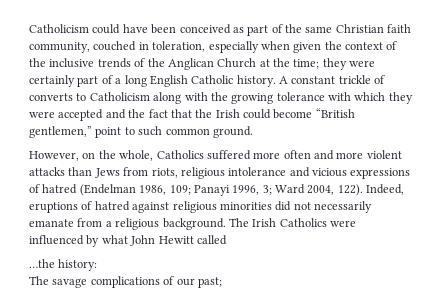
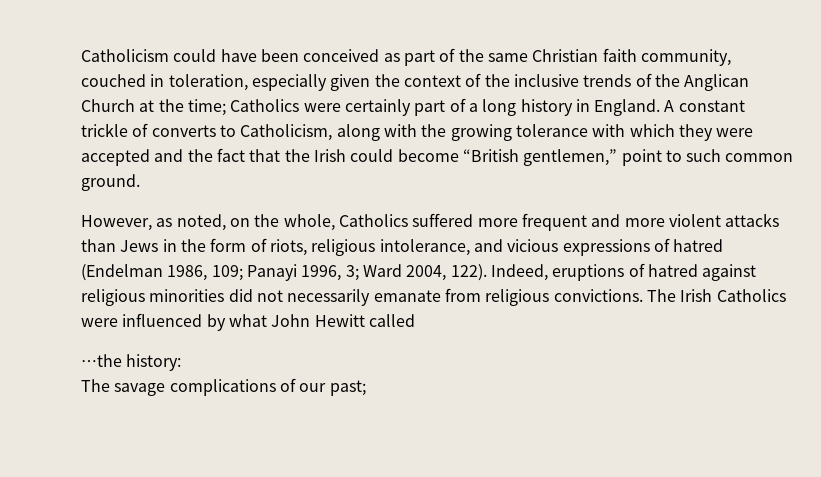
- Catholicism could have been conceived as part of the same Christian faith community, couched in toleration, especially when given the context of the inclusive trends of the Anglican Church at the time; they were certainly part of a long English Catholic history.
+ Catholicism could have been conceived as part of the same Christian faith community, couched in toleration, especially given the context of the inclusive trends of the Anglican Church at the time; Catholics were certainly part of a long history in England.
- A constant trickle of converts to Catholicism along with the growing tolerance with which they were accepted and the fact that the Irish could become “British gentlemen,” point to such common ground.
+ A constant trickle of converts to Catholicism, along with the growing tolerance with which they were accepted and the fact that the Irish could become “British gentlemen,” point to such common ground.
- However, on the whole, Catholics suffered more often and more violent attacks than Jews from riots, religious intolerance and vicious expressions of hatred (Endelman 1986, 109; Panayi 1996, 3; Ward 2004, 122).
+ However, as noted, on the whole, Catholics suffered more frequent and more violent attacks than Jews in the form of riots, religious intolerance, and vicious expressions of hatred (Endelman 1986, 109; Panayi 1996, 3; Ward 2004, 122).
- Indeed, eruptions of hatred against religious minorities did not necessarily emanate from a religious background.
+ Indeed, eruptions of hatred against religious minorities did not necessarily emanate from religious convictions.

